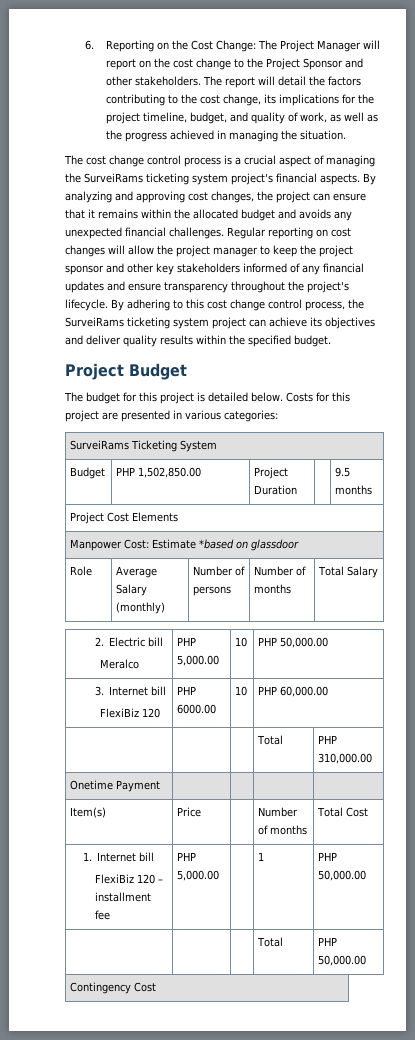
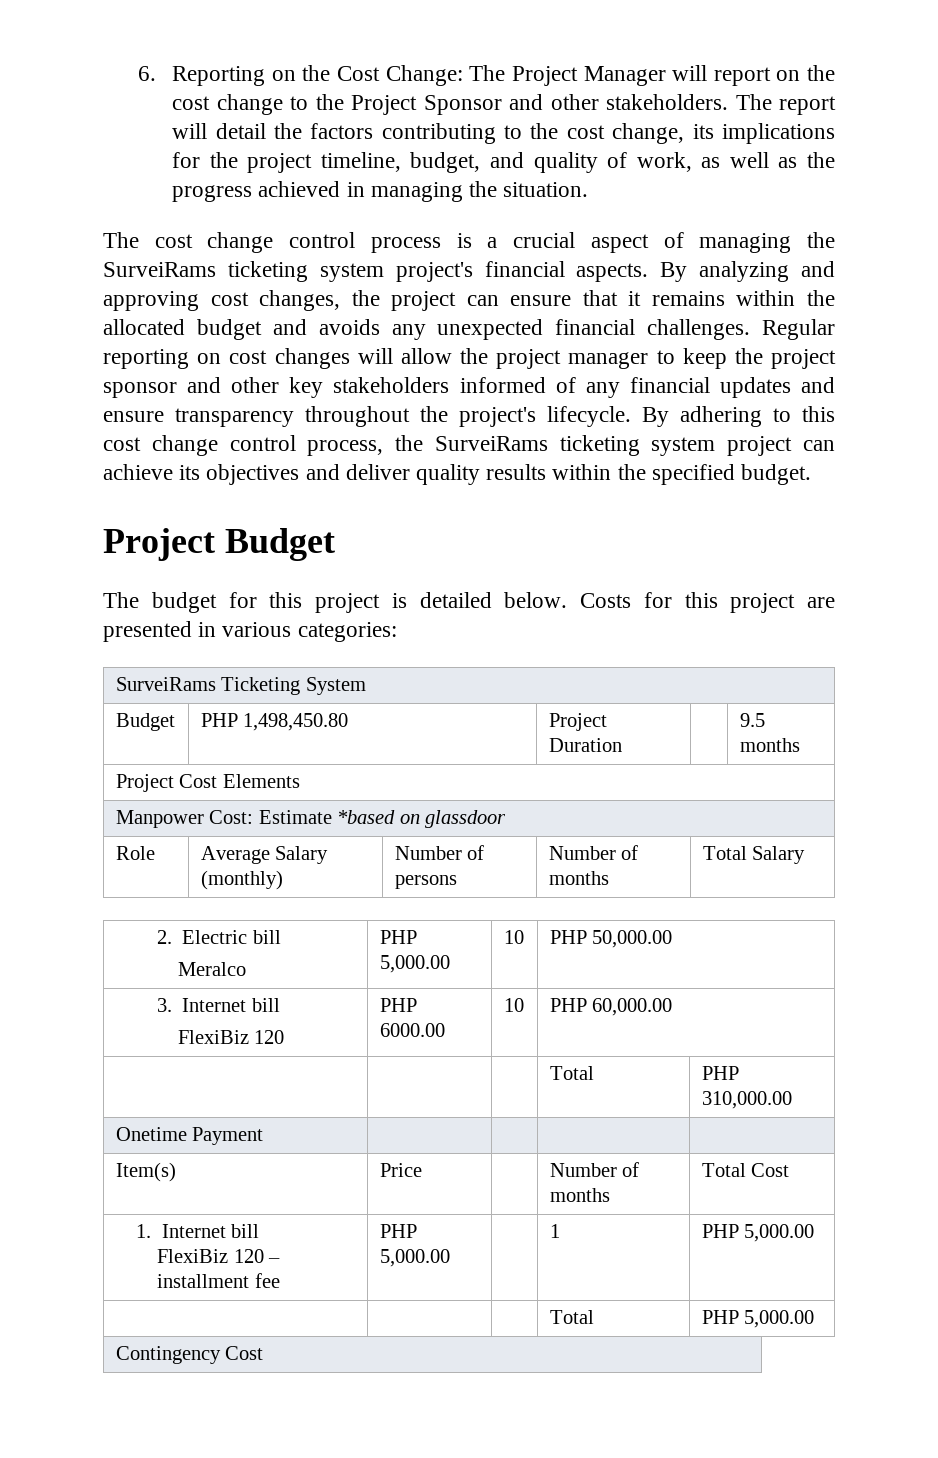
- Budget | PHP 1,502,850.00 | Project Duration | | 9.5 months
+ Budget | PHP 1,498,450.80 | Project Duration | | 9.5 months
  1. Internet bill
- FlexiBiz 120 – installment fee | PHP 5,000.00 | | 1 | PHP 50,000.00
- | | | Total | PHP 50,000.00
+ FlexiBiz 120 – installment fee | PHP 5,000.00 | | 1 | PHP 5,000.00
+ | | | Total | PHP 5,000.00

